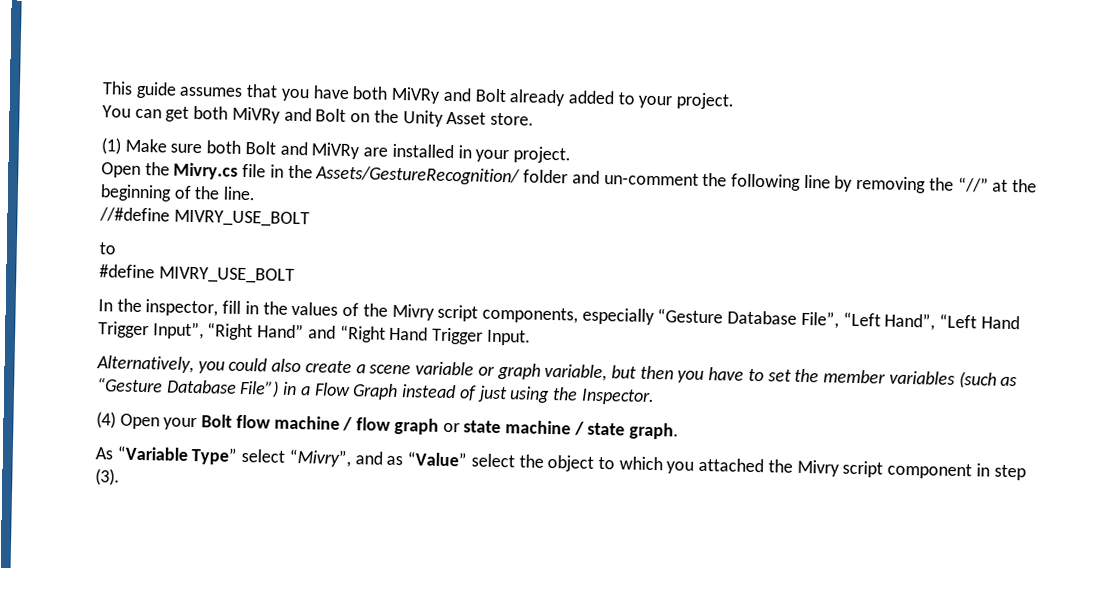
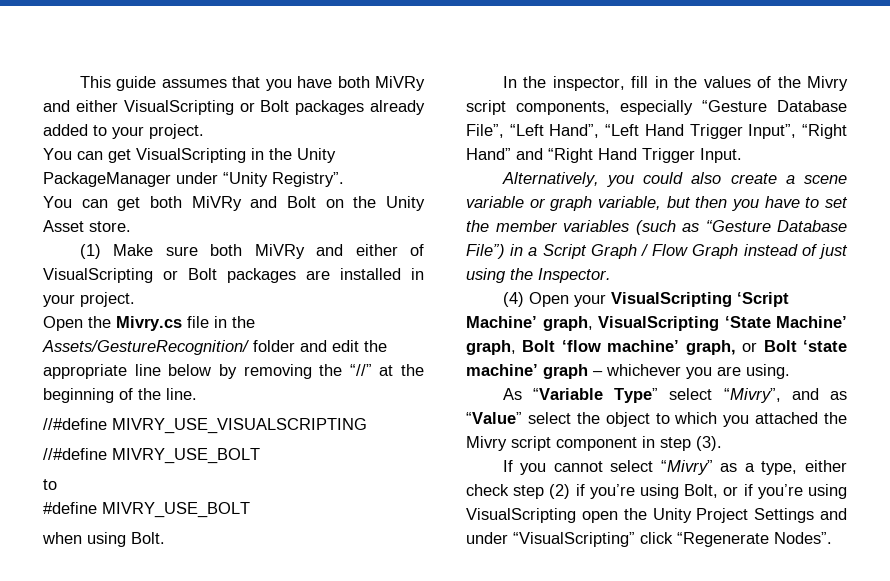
- This guide assumes that you have both MiVRy and Bolt already added to your project.
+ This guide assumes that you have both MiVRy and either VisualScripting or Bolt packages already added to your project.
+ You can get VisualScripting in the Unity PackageManager under “Unity Registry”.
- (1) Make sure both Bolt and MiVRy are installed in your project.
+ (1) Make sure both MiVRy and either of VisualScripting or Bolt packages are installed in your project.
- Open the Mivry.cs file in the Assets/GestureRecognition/ folder and un-comment the following line by removing the “//” at the beginning of the line.
+ Open the Mivry.cs file in the Assets/GestureRecognition/ folder and edit the appropriate line below by removing the “//” at the beginning of the line.
+ //#define MIVRY_USE_VISUALSCRIPTING
+ when using Bolt.
- Alternatively, you could also create a scene variable or graph variable, but then you have to set the member variables (such as “Gesture Database File”) in a Flow Graph instead of just using the Inspector.
+ Alternatively, you could also create a scene variable or graph variable, but then you have to set the member variables (such as “Gesture Database File”) in a Script Graph / Flow Graph instead of just using the Inspector.
- (4) Open your Bolt flow machine / flow graph or state machine / state graph.
+ (4) Open your VisualScripting ‘Script Machine’ graph, VisualScripting ‘State Machine’ graph, Bolt ‘flow machine’ graph, or Bolt ‘state machine’ graph – whichever you are using.
+ If you cannot select “Mivry” as a type, either check step (2) if you’re using Bolt, or if you’re using VisualScripting open the Unity Project Settings and under “VisualScripting” click “Regenerate Nodes”.

